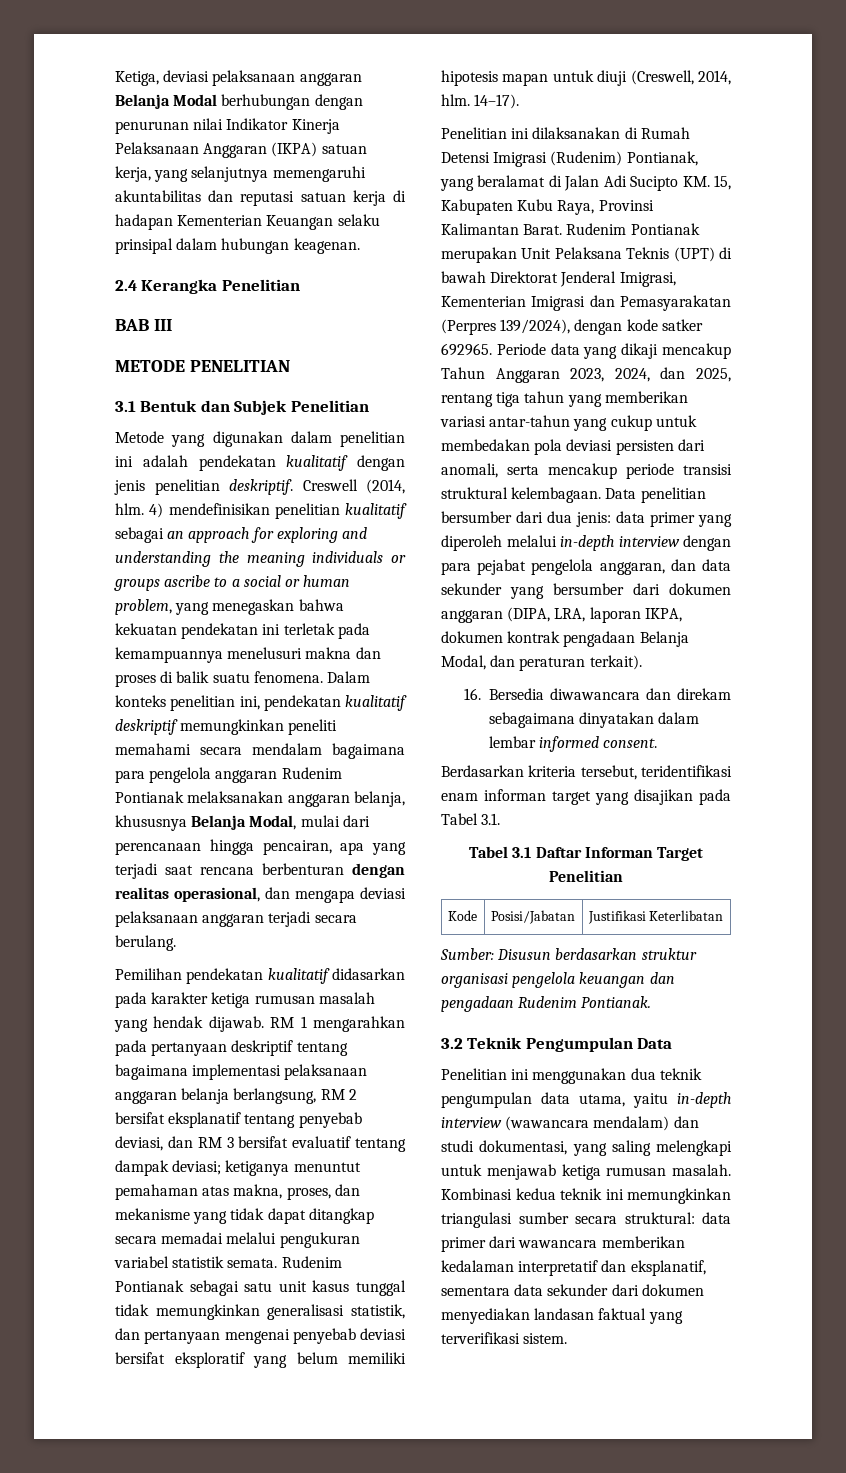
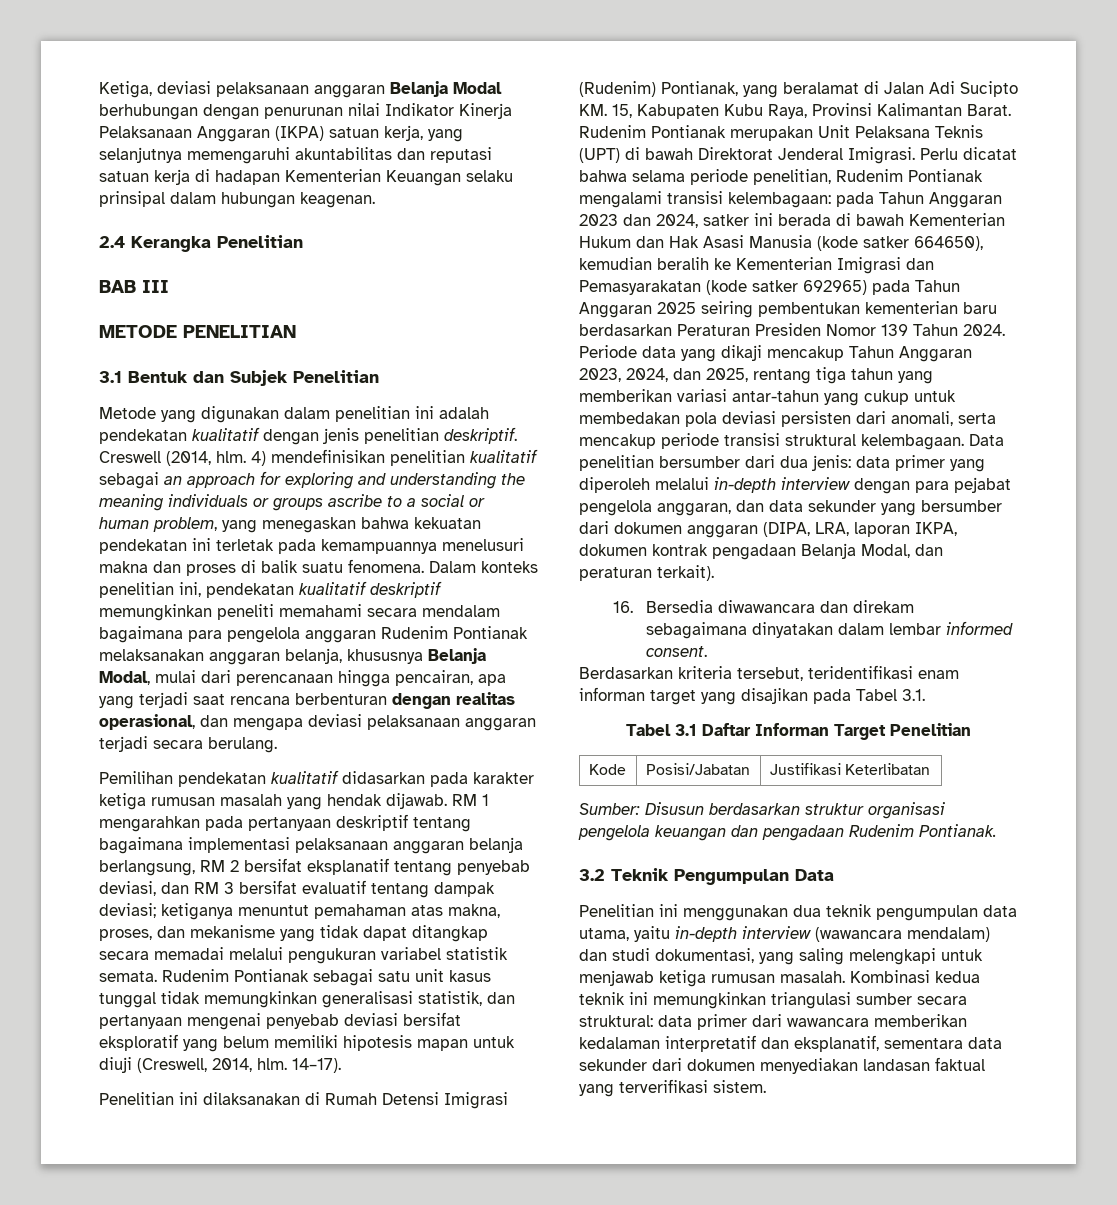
- Rudenim Pontianak merupakan Unit Pelaksana Teknis (UPT) di bawah Direktorat Jenderal Imigrasi, Kementerian Imigrasi dan Pemasyarakatan (Perpres 139/2024), dengan kode satker 692965.
+ Rudenim Pontianak merupakan Unit Pelaksana Teknis (UPT) di bawah Direktorat Jenderal Imigrasi. Perlu dicatat bahwa selama periode penelitian, Rudenim Pontianak mengalami transisi kelembagaan: pada Tahun Anggaran 2023 dan 2024, satker ini berada di bawah Kementerian Hukum dan Hak Asasi Manusia (kode satker 664650), kemudian beralih ke Kementerian Imigrasi dan Pemasyarakatan (kode satker 692965) pada Tahun Anggaran 2025 seiring pembentukan kementerian baru berdasarkan Peraturan Presiden Nomor 139 Tahun 2024.

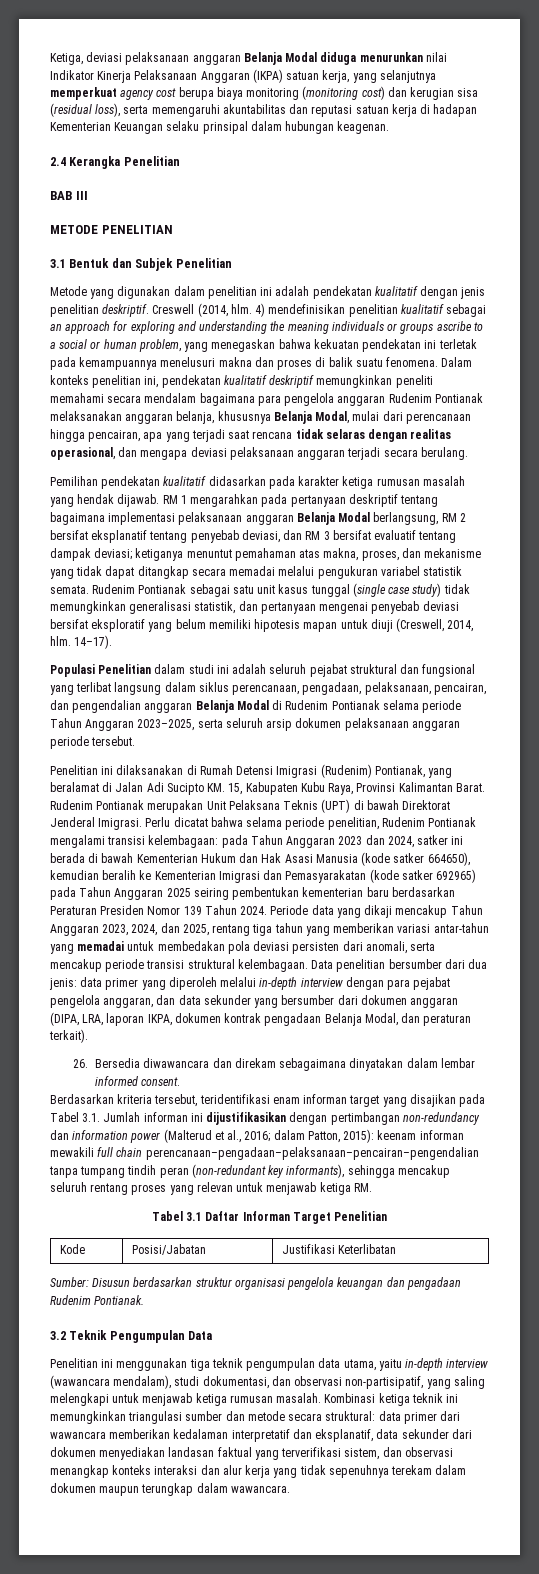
- Ketiga, deviasi pelaksanaan anggaran Belanja Modal berhubungan dengan penurunan nilai Indikator Kinerja Pelaksanaan Anggaran (IKPA) satuan kerja, yang selanjutnya memengaruhi akuntabilitas dan reputasi satuan kerja di hadapan Kementerian Keuangan selaku prinsipal dalam hubungan keagenan.
+ Ketiga, deviasi pelaksanaan anggaran Belanja Modal diduga menurunkan nilai Indikator Kinerja Pelaksanaan Anggaran (IKPA) satuan kerja, yang selanjutnya memperkuat agency cost berupa biaya monitoring (monitoring cost) dan kerugian sisa (residual loss), serta memengaruhi akuntabilitas dan reputasi satuan kerja di hadapan Kementerian Keuangan selaku prinsipal dalam hubungan keagenan.
- Dalam konteks penelitian ini, pendekatan kualitatif deskriptif memungkinkan peneliti memahami secara mendalam bagaimana para pengelola anggaran Rudenim Pontianak melaksanakan anggaran belanja, khususnya Belanja Modal, mulai dari perencanaan hingga pencairan, apa yang terjadi saat rencana berbenturan dengan realitas operasional, dan mengapa deviasi pelaksanaan anggaran terjadi secara berulang.
+ Dalam konteks penelitian ini, pendekatan kualitatif deskriptif memungkinkan peneliti memahami secara mendalam bagaimana para pengelola anggaran Rudenim Pontianak melaksanakan anggaran belanja, khususnya Belanja Modal, mulai dari perencanaan hingga pencairan, apa yang terjadi saat rencana tidak selaras dengan realitas operasional, dan mengapa deviasi pelaksanaan anggaran terjadi secara berulang.
- RM 1 mengarahkan pada pertanyaan deskriptif tentang bagaimana implementasi pelaksanaan anggaran belanja berlangsung, RM 2 bersifat eksplanatif tentang penyebab deviasi, dan RM 3 bersifat evaluatif tentang dampak deviasi; ketiganya menuntut pemahaman atas makna, proses, dan mekanisme yang tidak dapat ditangkap secara memadai melalui pengukuran variabel statistik semata.
+ RM 1 mengarahkan pada pertanyaan deskriptif tentang bagaimana implementasi pelaksanaan anggaran Belanja Modal berlangsung, RM 2 bersifat eksplanatif tentang penyebab deviasi, dan RM 3 bersifat evaluatif tentang dampak deviasi; ketiganya menuntut pemahaman atas makna, proses, dan mekanisme yang tidak dapat ditangkap secara memadai melalui pengukuran variabel statistik semata.
- Rudenim Pontianak sebagai satu unit kasus tunggal tidak memungkinkan generalisasi statistik, dan pertanyaan mengenai penyebab deviasi bersifat eksploratif yang belum memiliki hipotesis mapan untuk diuji (Creswell, 2014, hlm.
+ Rudenim Pontianak sebagai satu unit kasus tunggal (single case study) tidak memungkinkan generalisasi statistik, dan pertanyaan mengenai penyebab deviasi bersifat eksploratif yang belum memiliki hipotesis mapan untuk diuji (Creswell, 2014, hlm.
+ Populasi Penelitian dalam studi ini adalah seluruh pejabat struktural dan fungsional yang terlibat langsung dalam siklus perencanaan, pengadaan, pelaksanaan, pencairan, dan pengendalian anggaran Belanja Modal di Rudenim Pontianak selama periode Tahun Anggaran 2023–2025, serta seluruh arsip dokumen pelaksanaan anggaran periode tersebut.
- Periode data yang dikaji mencakup Tahun Anggaran 2023, 2024, dan 2025, rentang tiga tahun yang memberikan variasi antar-tahun yang cukup untuk membedakan pola deviasi persisten dari anomali, serta mencakup periode transisi struktural kelembagaan.
+ Periode data yang dikaji mencakup Tahun Anggaran 2023, 2024, dan 2025, rentang tiga tahun yang memberikan variasi antar-tahun yang memadai untuk membedakan pola deviasi persisten dari anomali, serta mencakup periode transisi struktural kelembagaan.
- 16. Bersedia diwawancara dan direkam sebagaimana dinyatakan dalam lembar informed consent.
+ 26. Bersedia diwawancara dan direkam sebagaimana dinyatakan dalam lembar informed consent.
- Berdasarkan kriteria tersebut, teridentifikasi enam informan target yang disajikan pada Tabel 3.1.
+ Berdasarkan kriteria tersebut, teridentifikasi enam informan target yang disajikan pada Tabel 3.1. Jumlah informan ini dijustifikasikan dengan pertimbangan non-redundancy dan information power (Malterud et al., 2016; dalam Patton, 2015): keenam informan mewakili full chain perencanaan–pengadaan–pelaksanaan–pencairan–pengendalian tanpa tumpang tindih peran (non-redundant key informants), sehingga mencakup seluruh rentang proses yang relevan untuk menjawab ketiga RM.
- Penelitian ini menggunakan dua teknik pengumpulan data utama, yaitu in-depth interview (wawancara mendalam) dan studi dokumentasi, yang saling melengkapi untuk menjawab ketiga rumusan masalah.
+ Penelitian ini menggunakan tiga teknik pengumpulan data utama, yaitu in-depth interview (wawancara mendalam), studi dokumentasi, dan observasi non-partisipatif, yang saling melengkapi untuk menjawab ketiga rumusan masalah.
- Kombinasi kedua teknik ini memungkinkan triangulasi sumber secara struktural: data primer dari wawancara memberikan kedalaman interpretatif dan eksplanatif, sementara data sekunder dari dokumen menyediakan landasan faktual yang terverifikasi sistem.
+ Kombinasi ketiga teknik ini memungkinkan triangulasi sumber dan metode secara struktural: data primer dari wawancara memberikan kedalaman interpretatif dan eksplanatif, data sekunder dari dokumen menyediakan landasan faktual yang terverifikasi sistem, dan observasi menangkap konteks interaksi dan alur kerja yang tidak sepenuhnya terekam dalam dokumen maupun terungkap dalam wawancara.

